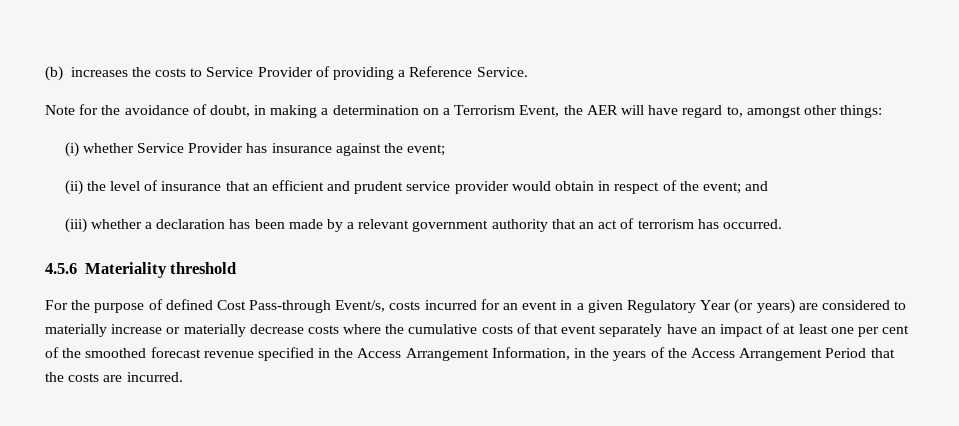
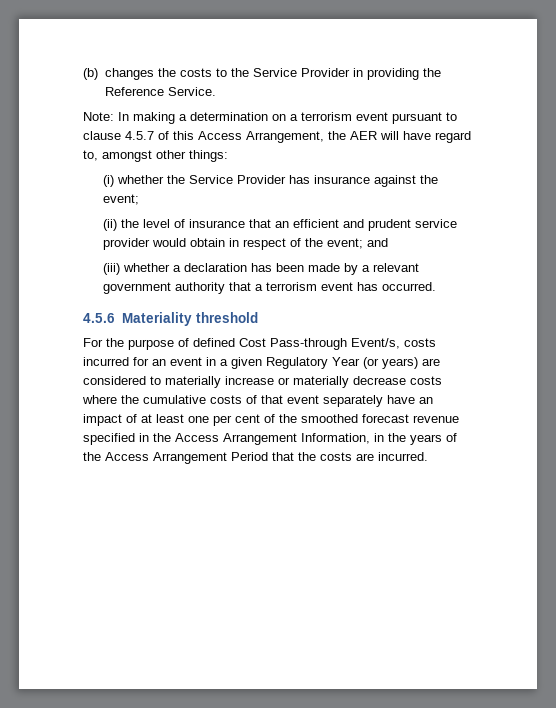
- (b) increases the costs to Service Provider of providing a Reference Service.
+ (b) changes the costs to the Service Provider in providing the Reference Service.
- Note for the avoidance of doubt, in making a determination on a Terrorism Event, the AER will have regard to, amongst other things:
+ Note: In making a determination on a terrorism event pursuant to clause 4.5.7 of this Access Arrangement, the AER will have regard to, amongst other things:
- (i) whether Service Provider has insurance against the event;
+ (i) whether the Service Provider has insurance against the event;
- (iii) whether a declaration has been made by a relevant government authority that an act of terrorism has occurred.
+ (iii) whether a declaration has been made by a relevant government authority that a terrorism event has occurred.

